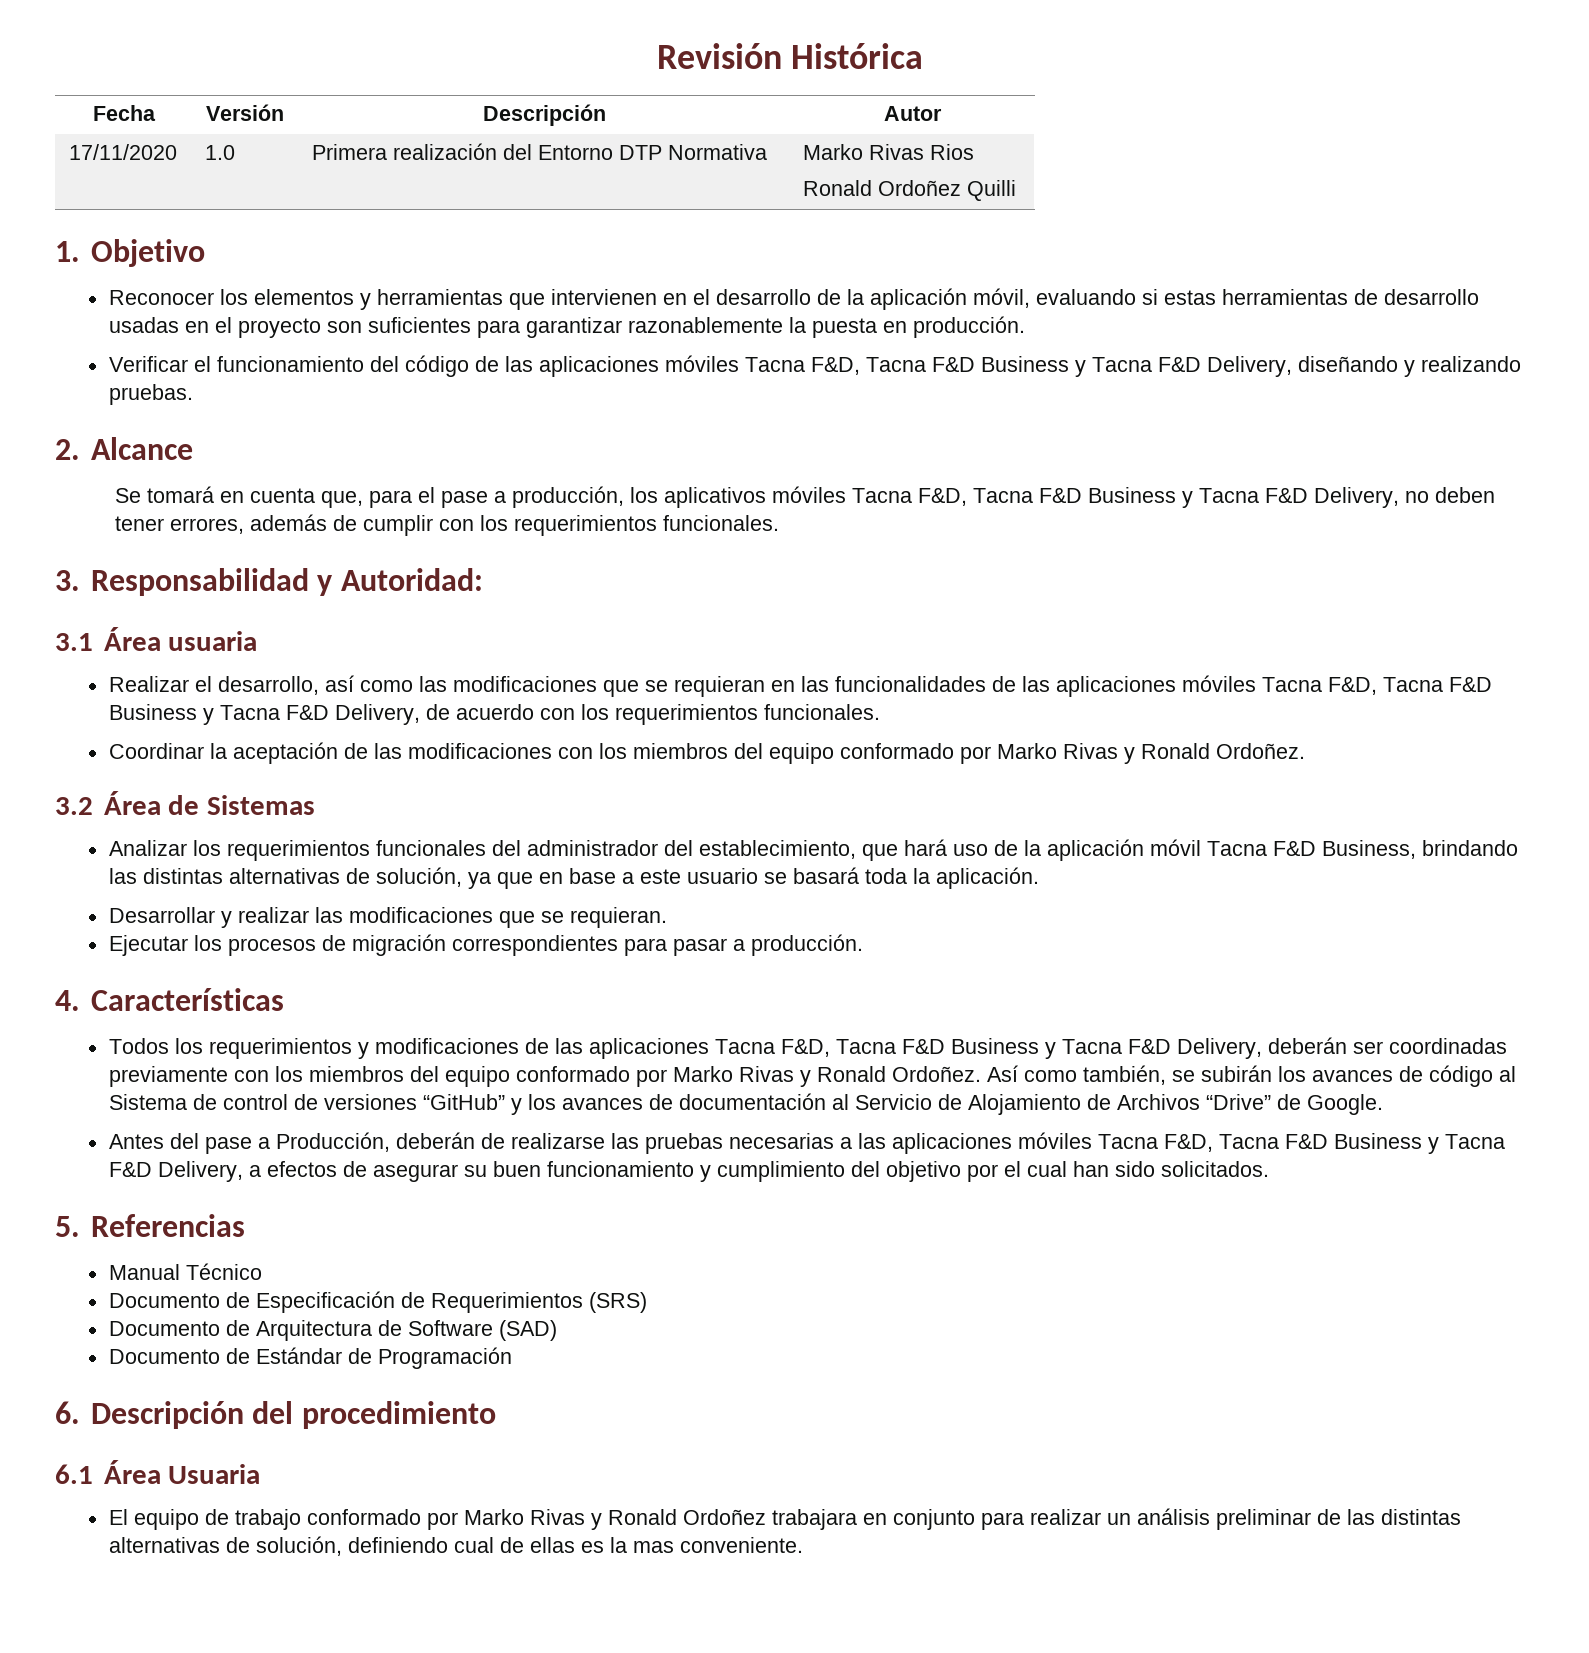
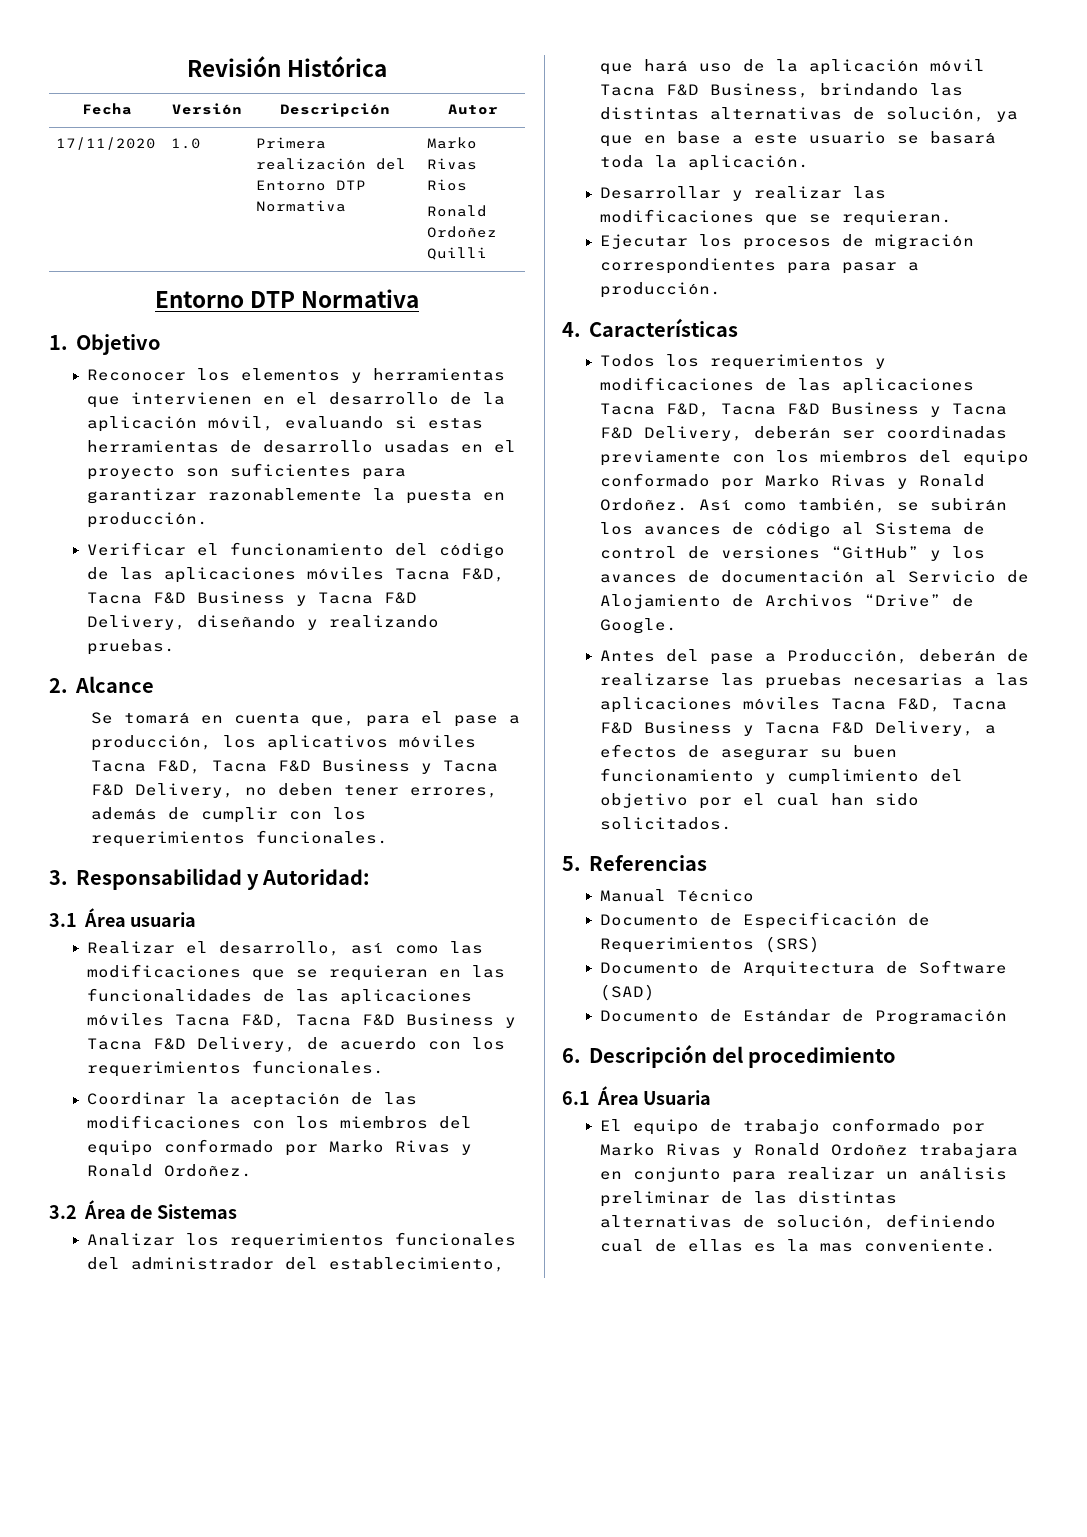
  17/11/2020 | 1.0 | Primera realización del Entorno DTP Normativa | Marko Rivas Rios
  Ronald Ordoñez Quilli
+ Entorno DTP Normativa

